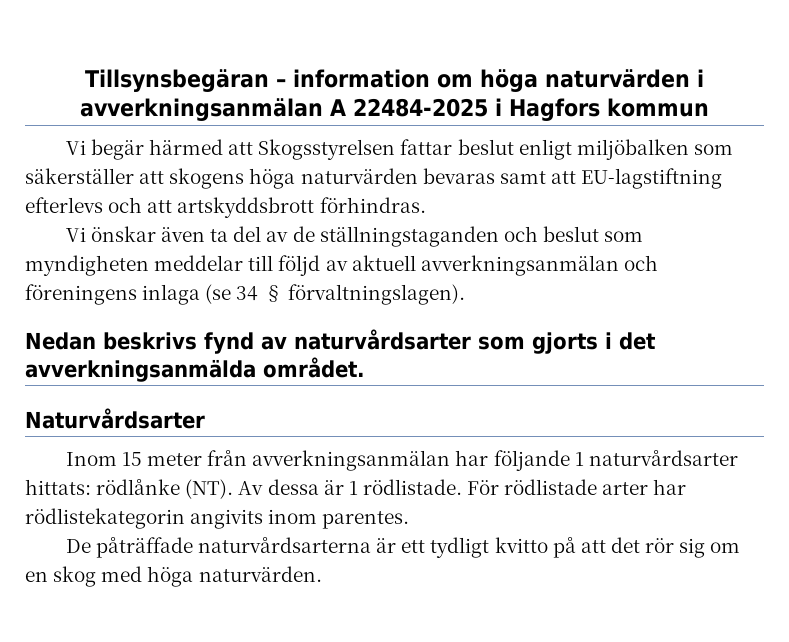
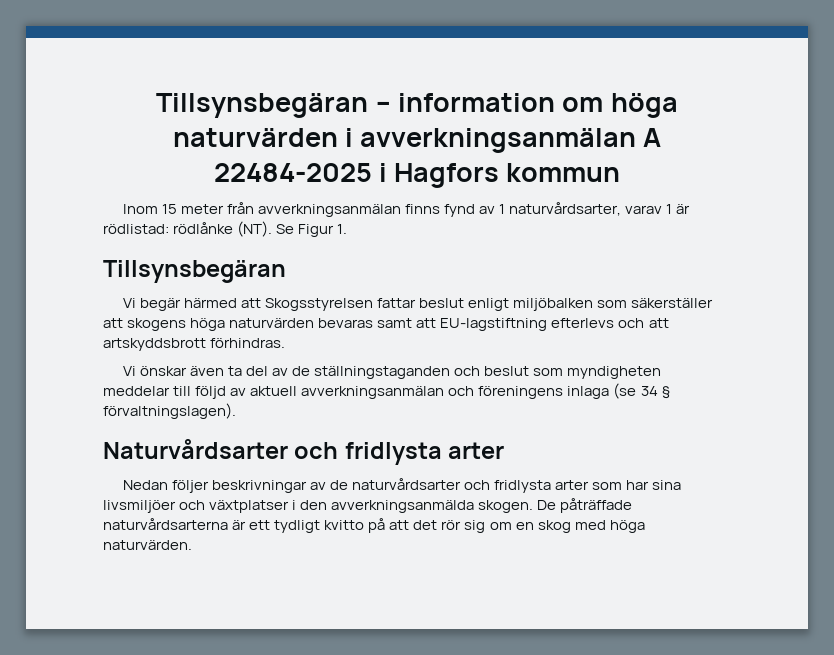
+ Inom 15 meter från avverkningsanmälan finns fynd av 1 naturvårdsarter, varav 1 är rödlistad: rödlånke (NT). Se Figur 1.
+ Tillsynsbegäran
- Nedan beskrivs fynd av naturvårdsarter som gjorts i det avverkningsanmälda området.
- Naturvårdsarter
- Inom 15 meter från avverkningsanmälan har följande 1 naturvårdsarter hittats: rödlånke (NT). Av dessa är 1 rödlistade. För rödlistade arter har rödlistekategorin angivits inom parentes.
- De påträffade naturvårdsarterna är ett tydligt kvitto på att det rör sig om en skog med höga naturvärden.
+ Naturvårdsarter och fridlysta arter
+ Nedan följer beskrivningar av de naturvårdsarter och fridlysta arter som har sina livsmiljöer och växtplatser i den avverkningsanmälda skogen. De påträffade naturvårdsarterna är ett tydligt kvitto på att det rör sig om en skog med höga naturvärden.

